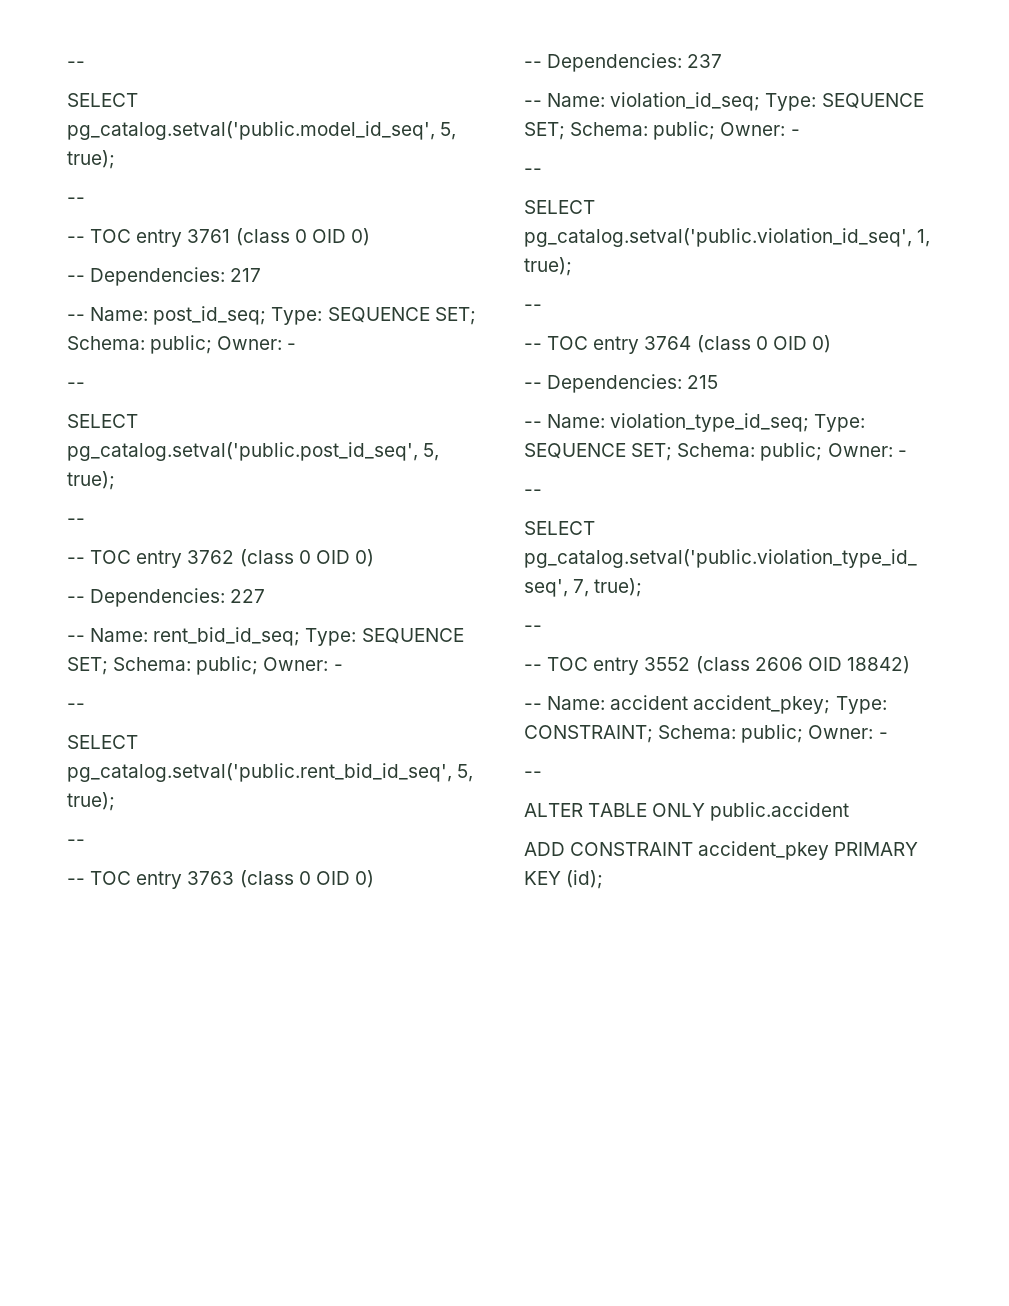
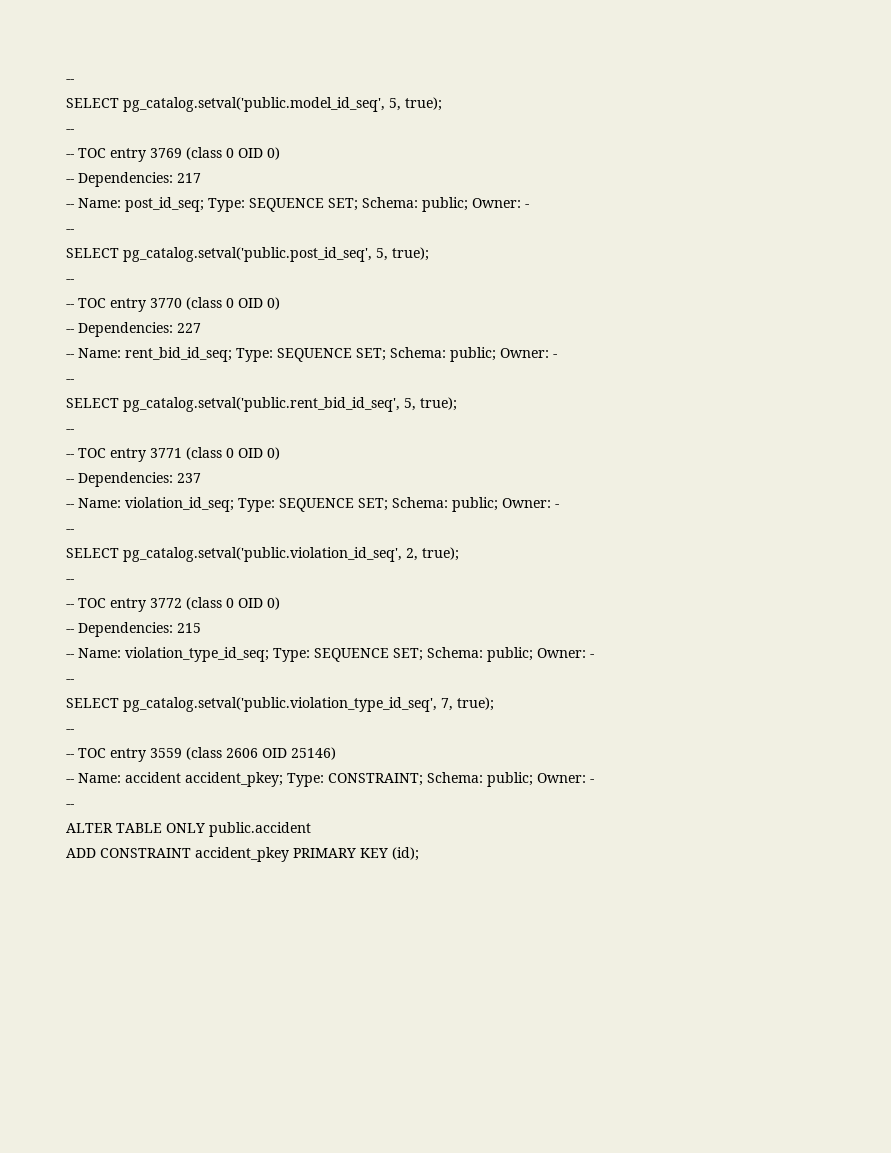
- -- TOC entry 3761 (class 0 OID 0)
+ -- TOC entry 3769 (class 0 OID 0)
- -- TOC entry 3762 (class 0 OID 0)
+ -- TOC entry 3770 (class 0 OID 0)
- -- TOC entry 3763 (class 0 OID 0)
+ -- TOC entry 3771 (class 0 OID 0)
- SELECT pg_catalog.setval('public.violation_id_seq', 1, true);
+ SELECT pg_catalog.setval('public.violation_id_seq', 2, true);
  --
- -- TOC entry 3764 (class 0 OID 0)
+ -- TOC entry 3772 (class 0 OID 0)
- -- TOC entry 3552 (class 2606 OID 18842)
+ -- TOC entry 3559 (class 2606 OID 25146)

